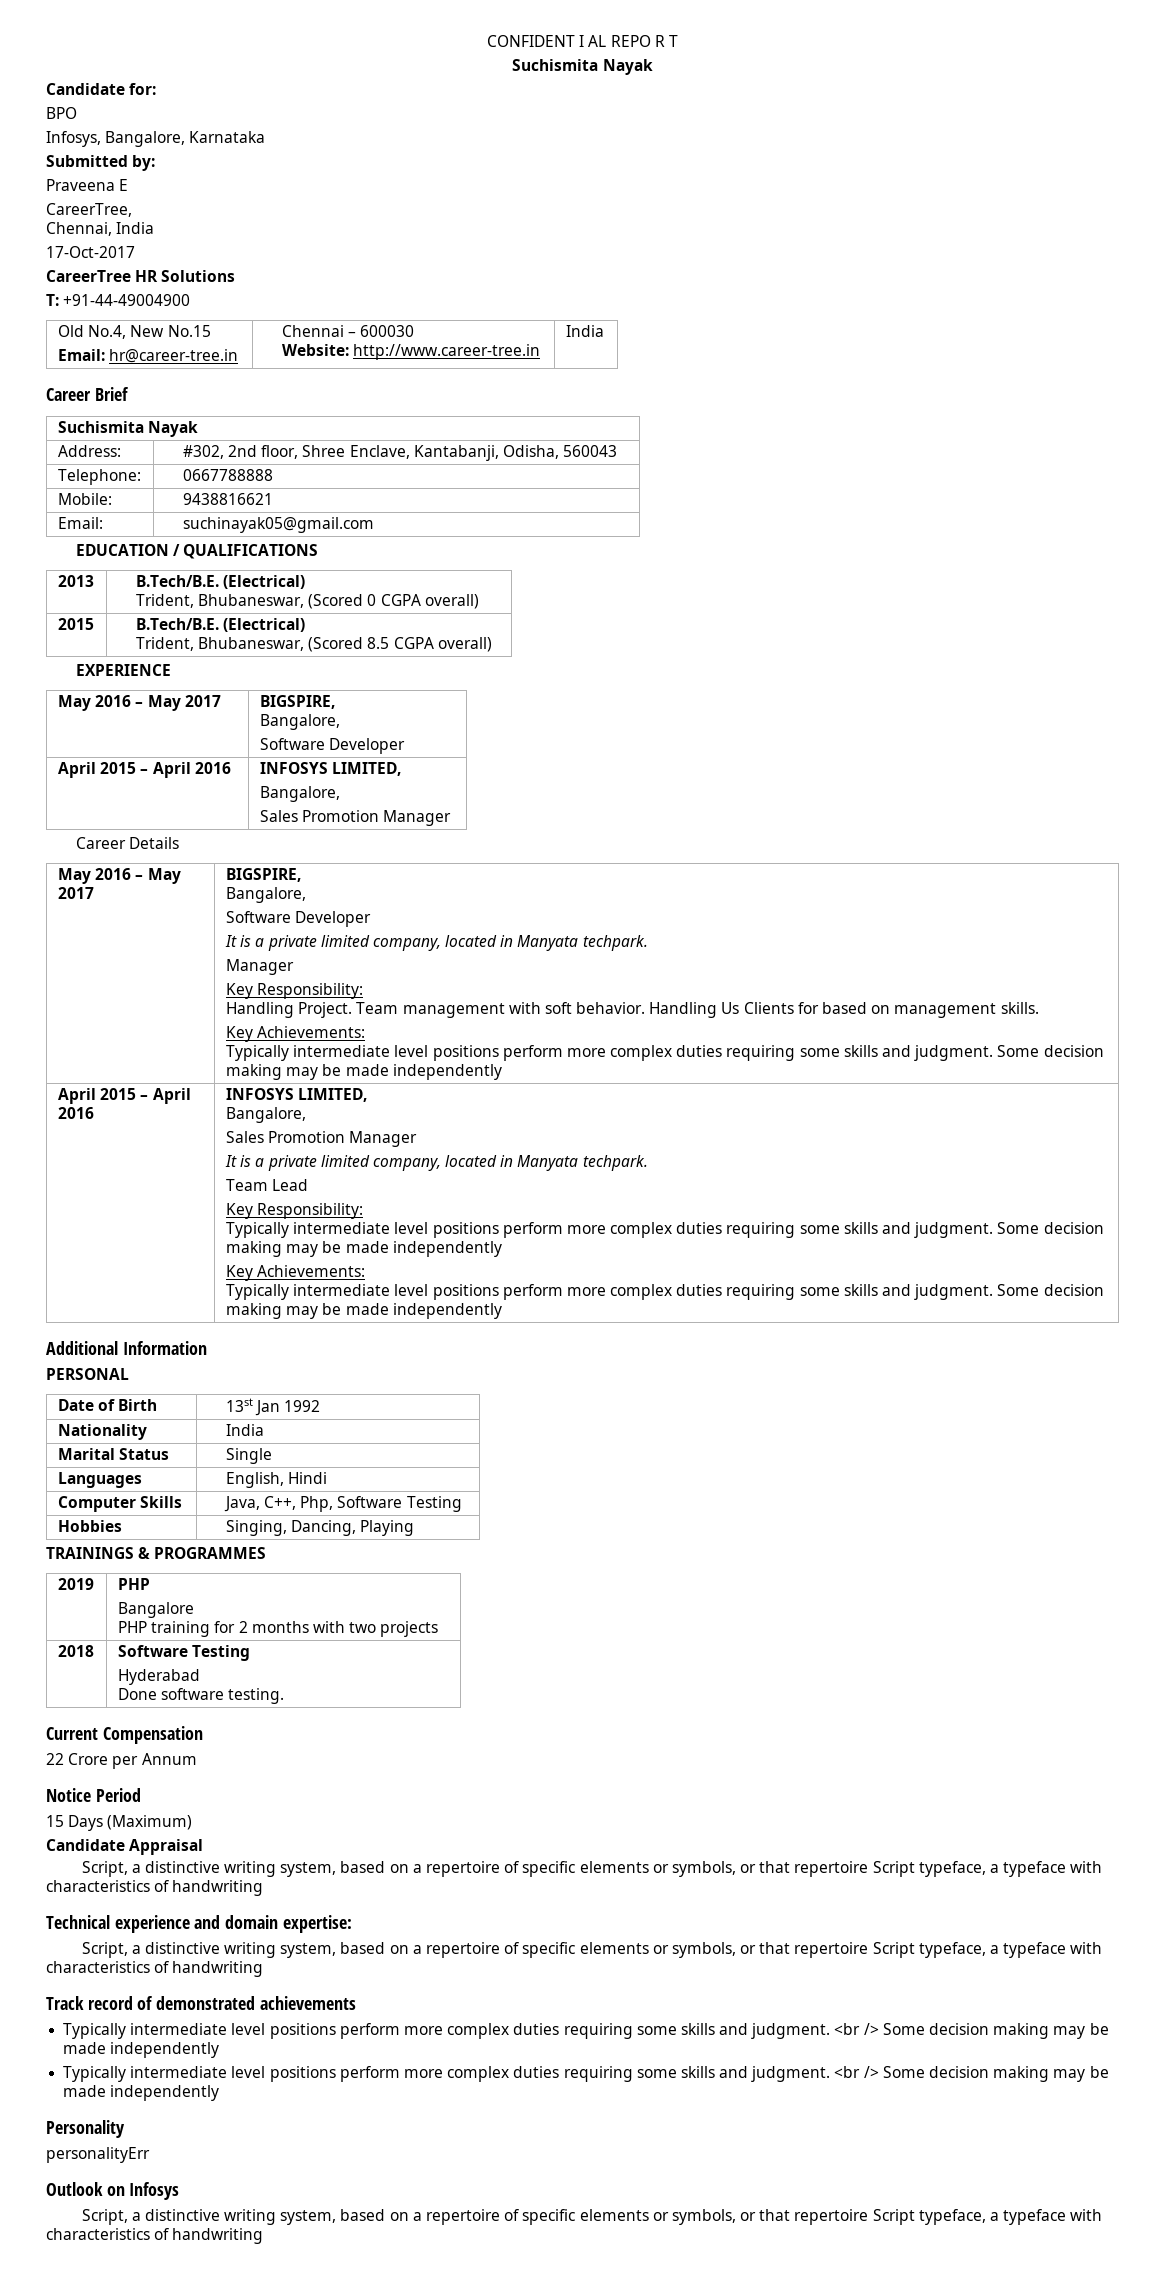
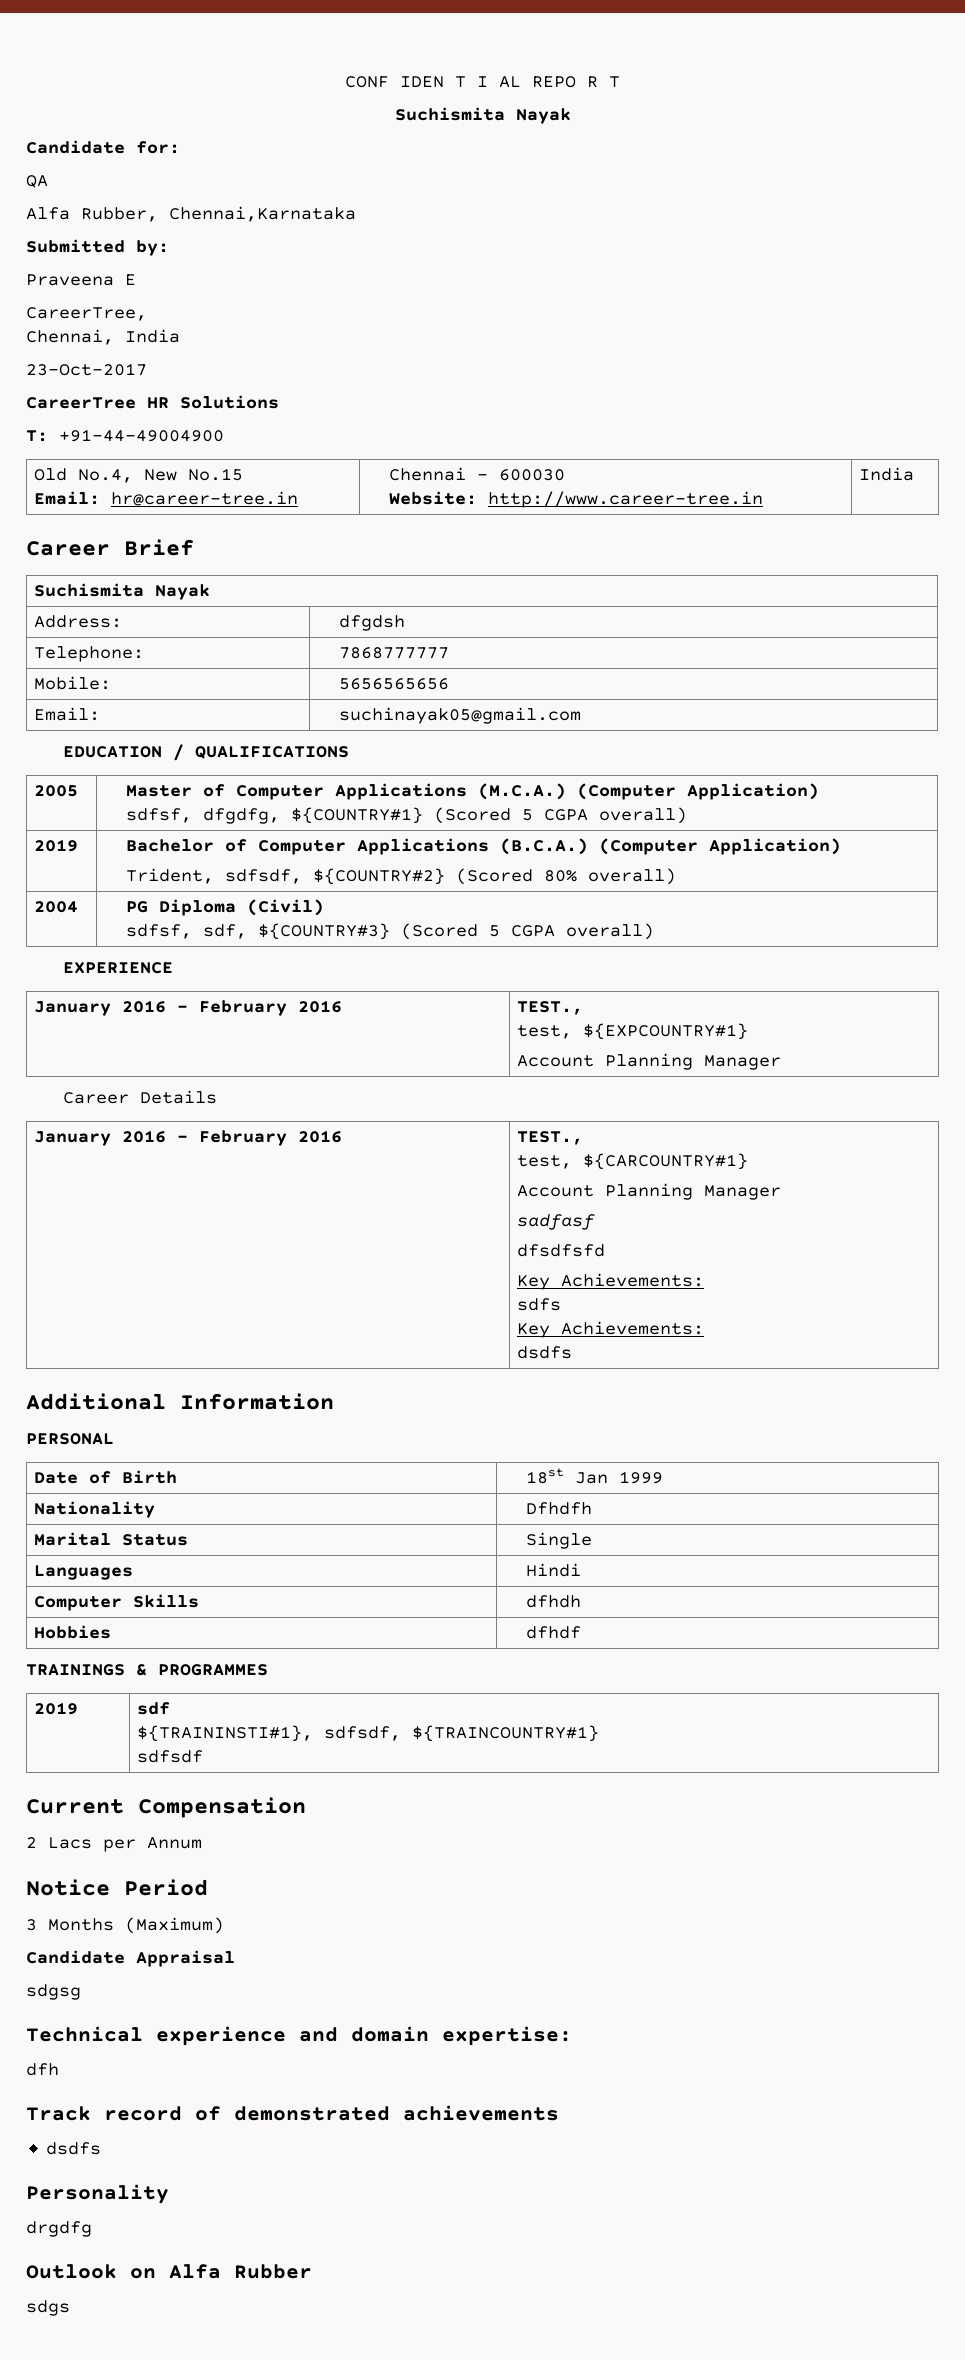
- CONFIDENT I AL REPO R T
+ CONF IDEN T I AL REPO R T
- BPO
- Infosys, Bangalore, Karnataka
+ QA
+ Alfa Rubber, Chennai,Karnataka
- 17-Oct-2017
+ 23-Oct-2017
- Address: | #302, 2nd floor, Shree Enclave, Kantabanji, Odisha, 560043
+ Address: | dfgdsh
- Telephone: | 0667788888
+ Telephone: | 7868777777
- Mobile: | 9438816621
+ Mobile: | 5656565656
- 2013 | B.Tech/B.E. (Electrical)
- Trident, Bhubaneswar, (Scored 0 CGPA overall)
- 2015 | B.Tech/B.E. (Electrical)
- Trident, Bhubaneswar, (Scored 8.5 CGPA overall)
+ 2005 | Master of Computer Applications (M.C.A.) (Computer Application)
+ sdfsf, dfgdfg, ${COUNTRY#1} (Scored 5 CGPA overall)
+ 2019 | Bachelor of Computer Applications (B.C.A.) (Computer Application)
+ Trident, sdfsdf, ${COUNTRY#2} (Scored 80% overall)
+ 2004 | PG Diploma (Civil)
+ sdfsf, sdf, ${COUNTRY#3} (Scored 5 CGPA overall)
  EXPERIENCE
- May 2016 – May 2017 | BIGSPIRE,
- Bangalore,
- Software Developer
- April 2015 – April 2016 | INFOSYS LIMITED,
- Bangalore,
- Sales Promotion Manager
+ January 2016 – February 2016 | TEST.,
+ test, ${EXPCOUNTRY#1}
+ Account Planning Manager
  Career Details
- May 2016 – May 2017 | BIGSPIRE,
- Bangalore,
- Software Developer
- It is a private limited company, located in Manyata techpark.
- Manager
- Key Responsibility:
- Handling Project. Team management with soft behavior. Handling Us Clients for based on management skills.
+ January 2016 – February 2016 | TEST.,
+ test, ${CARCOUNTRY#1}
+ Account Planning Manager
+ sadfasf
+ dfsdfsfd
  Key Achievements:
- Typically intermediate level positions perform more complex duties requiring some skills and judgment. Some decision making may be made independently
- April 2015 – April 2016 | INFOSYS LIMITED,
- Bangalore,
- Sales Promotion Manager
- It is a private limited company, located in Manyata techpark.
- Team Lead
- Key Responsibility:
- Typically intermediate level positions perform more complex duties requiring some skills and judgment. Some decision making may be made independently
+ sdfs
  Key Achievements:
- Typically intermediate level positions perform more complex duties requiring some skills and judgment. Some decision making may be made independently
+ dsdfs
- Date of Birth | 13st Jan 1992
+ Date of Birth | 18st Jan 1999
- Nationality | India
+ Nationality | Dfhdfh
- Languages | English, Hindi
+ Languages | Hindi
- Computer Skills | Java, C++, Php, Software Testing
- Hobbies | Singing, Dancing, Playing
+ Computer Skills | dfhdh
+ Hobbies | dfhdf
  TRAININGS & PROGRAMMES
- 2019 | PHP
- Bangalore
- PHP training for 2 months with two projects
- 2018 | Software Testing
- Hyderabad
- Done software testing.
+ 2019 | sdf
+ ${TRAININSTI#1}, sdfsdf, ${TRAINCOUNTRY#1}
+ sdfsdf
- 22 Crore per Annum
+ 2 Lacs per Annum
- 15 Days (Maximum)
+ 3 Months (Maximum)
  Candidate Appraisal
- Script, a distinctive writing system, based on a repertoire of specific elements or symbols, or that repertoire Script typeface, a typeface with characteristics of handwriting
+ sdgsg
  Technical experience and domain expertise:
- Script, a distinctive writing system, based on a repertoire of specific elements or symbols, or that repertoire Script typeface, a typeface with characteristics of handwriting
+ dfh
  Track record of demonstrated achievements
- Typically intermediate level positions perform more complex duties requiring some skills and judgment. <br /> Some decision making may be made independently
- Typically intermediate level positions perform more complex duties requiring some skills and judgment. <br /> Some decision making may be made independently
+ dsdfs
- personalityErr
+ drgdfg
- Outlook on Infosys
- Script, a distinctive writing system, based on a repertoire of specific elements or symbols, or that repertoire Script typeface, a typeface with characteristics of handwriting
+ Outlook on Alfa Rubber
+ sdgs

